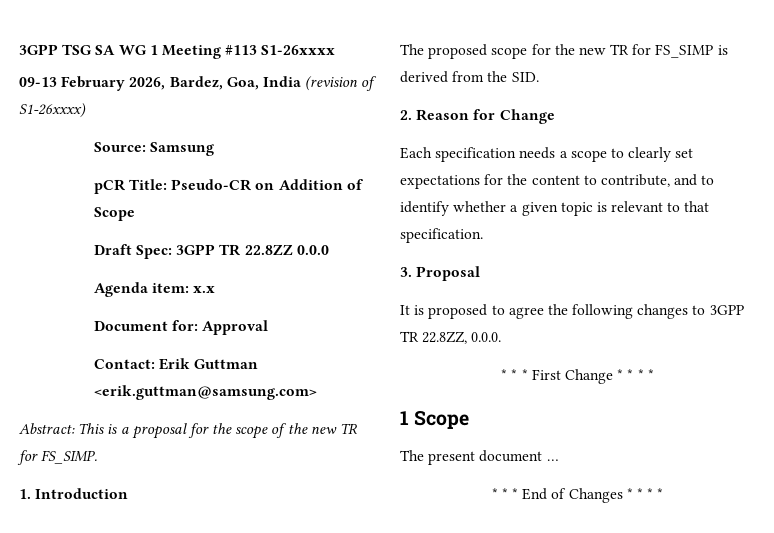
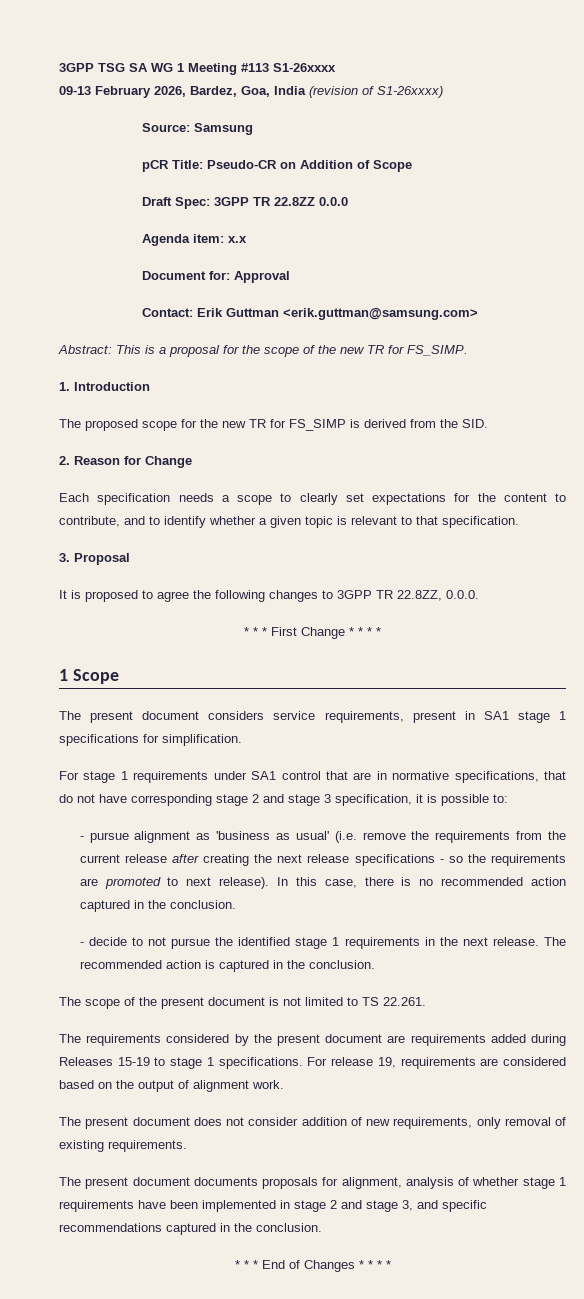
- The present document …
+ The present document considers service requirements, present in SA1 stage 1 specifications for simplification.
+ For stage 1 requirements under SA1 control that are in normative specifications, that do not have corresponding stage 2 and stage 3 specification, it is possible to:
+ - pursue alignment as 'business as usual' (i.e. remove the requirements from the current release after creating the next release specifications - so the requirements are promoted to next release). In this case, there is no recommended action captured in the conclusion.
+ - decide to not pursue the identified stage 1 requirements in the next release. The recommended action is captured in the conclusion.
+ The scope of the present document is not limited to TS 22.261.
+ The requirements considered by the present document are requirements added during Releases 15-19 to stage 1 specifications. For release 19, requirements are considered based on the output of alignment work.
+ The present document does not consider addition of new requirements, only removal of existing requirements.
+ The present document documents proposals for alignment, analysis of whether stage 1 requirements have been implemented in stage 2 and stage 3, and specific recommendations captured in the conclusion.

